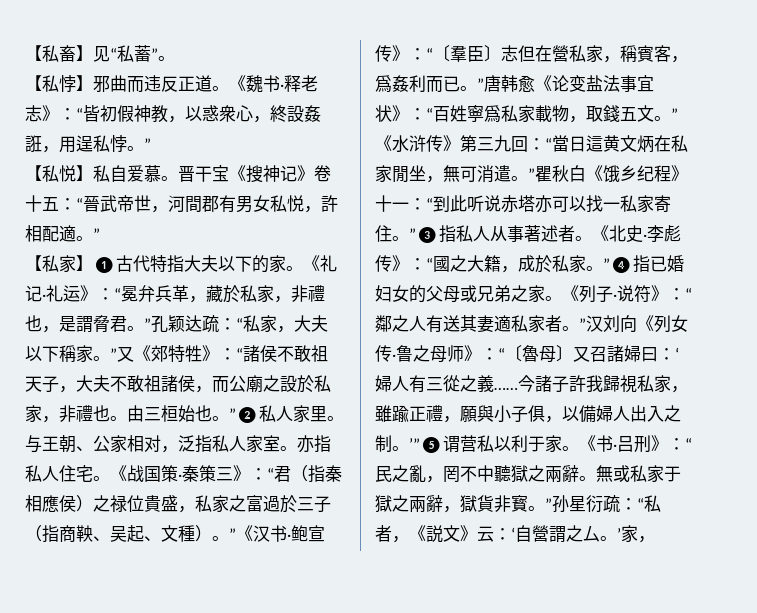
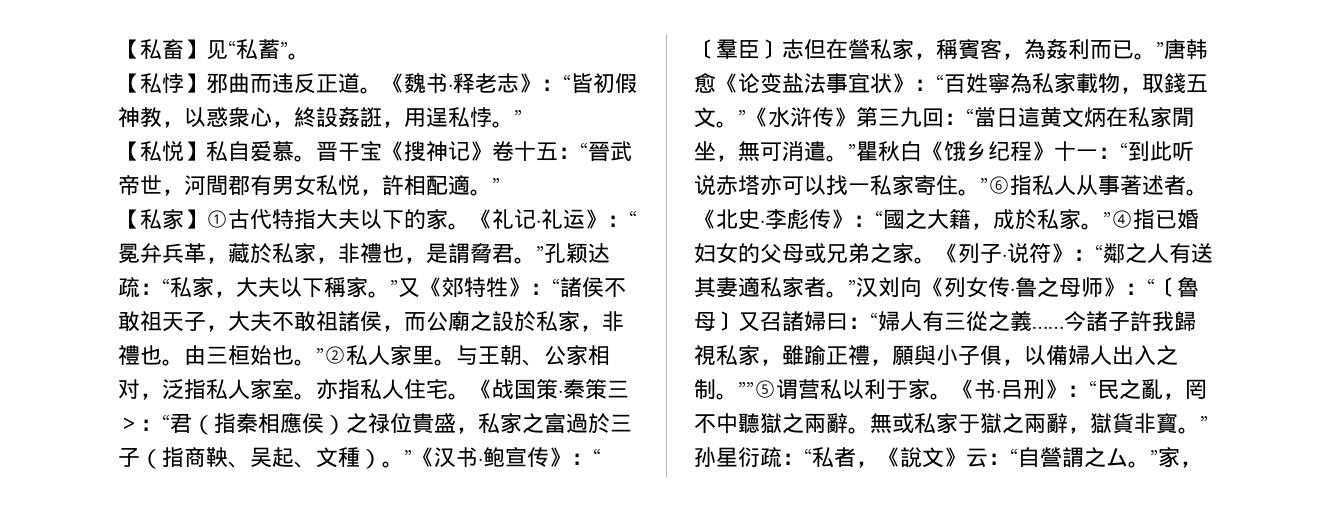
- 【私家】❶古代特指大夫以下的家。
+ 【私家】①古代特指大夫以下的家。
- 由三桓始也。”❷私人家里。
+ 由三桓始也。”②私人家里。
- 《战国策·秦策三》：
+ 《战国策·秦策三＞：
- “〔羣臣〕志但在營私家，稱賓客，爲姦利而已。”唐韩愈《论变盐法事宜状》：
+ “〔羣臣〕志但在營私家，稱賓客，為姦利而已。”唐韩愈《论变盐法事宜状》：
- “百姓寧爲私家載物，取錢五文。”《水浒传》第三九回：
+ “百姓寧為私家載物，取錢五文。”《水浒传》第三九回：
- “到此听说赤塔亦可以找一私家寄住。”❸指私人从事著述者。
+ “到此听说赤塔亦可以找一私家寄住。”⑥指私人从事著述者。
- 《北史·李彪传》：“國之大籍，成於私家。”❹指已婚妇女的父母或兄弟之家。
+ 《北史·李彪传》：“國之大籍，成於私家。”④指已婚妇女的父母或兄弟之家。
- 《列子·说符》：“鄰之人有送其妻適私家者。”汉刘向《列女传·鲁之母师》：“〔魯母〕又召諸婦曰：‘婦人有三從之義……
+ 《列子·说符》：“鄰之人有送其妻適私家者。”汉刘向《列女传·鲁之母师》：“〔魯母〕又召諸婦曰：“婦人有三從之義……
- 今諸子許我歸視私家，雖踰正禮，願與小子俱，以備婦人出入之制。’”❺谓营私以利于家。
+ 今諸子許我歸視私家，雖踰正禮，願與小子俱，以備婦人出入之制。””⑤谓营私以利于家。
- 無或私家于獄之兩辭，獄貨非寳。”孙星衍疏：“私者，《説文》云：‘自營謂之厶。’家，
+ 無或私家于獄之兩辭，獄貨非寳。”孙星衍疏：“私者，《說文》云：“自營謂之ム。”家，

